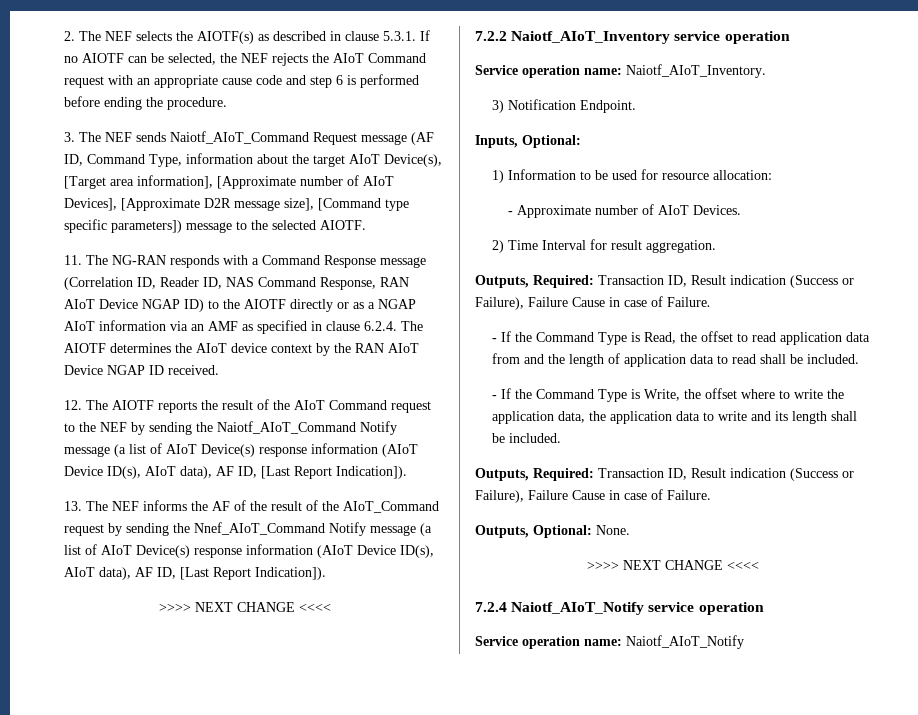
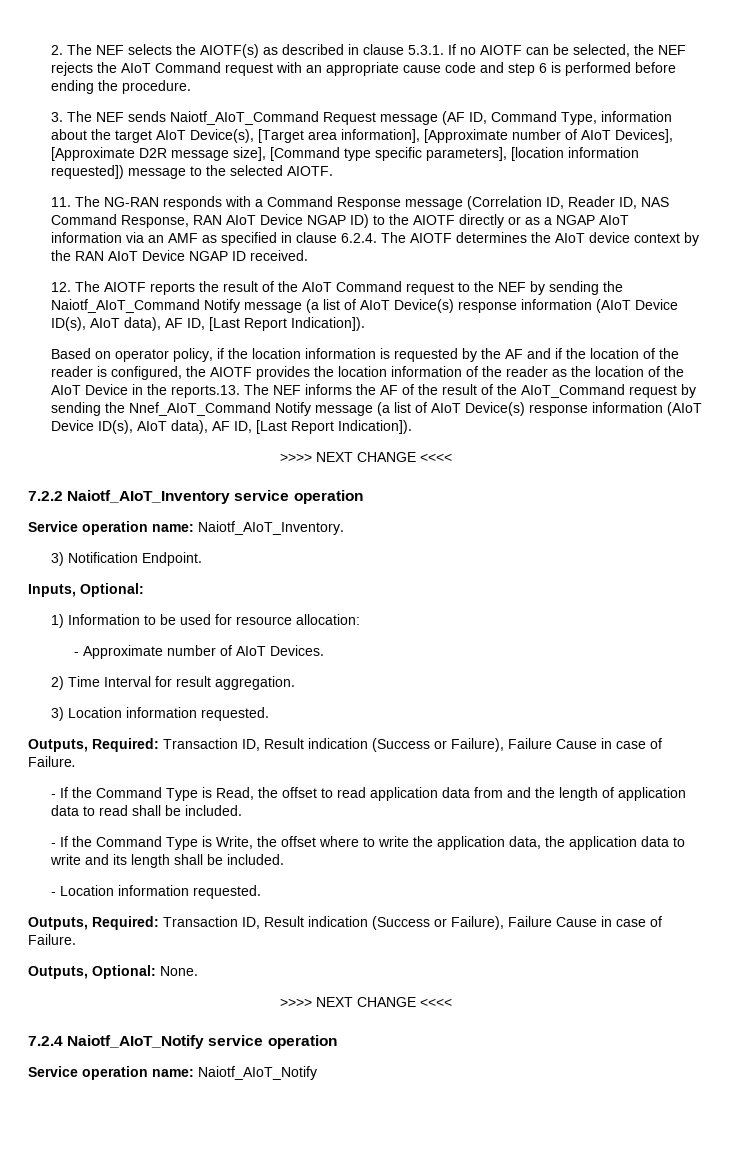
- 3. The NEF sends Naiotf_AIoT_Command Request message (AF ID, Command Type, information about the target AIoT Device(s), [Target area information], [Approximate number of AIoT Devices], [Approximate D2R message size], [Command type specific parameters]) message to the selected AIOTF.
+ 3. The NEF sends Naiotf_AIoT_Command Request message (AF ID, Command Type, information about the target AIoT Device(s), [Target area information], [Approximate number of AIoT Devices], [Approximate D2R message size], [Command type specific parameters], [location information requested]) message to the selected AIOTF.
- 13. The NEF informs the AF of the result of the AIoT_Command request by sending the Nnef_AIoT_Command Notify message (a list of AIoT Device(s) response information (AIoT Device ID(s), AIoT data), AF ID, [Last Report Indication]).
+ Based on operator policy, if the location information is requested by the AF and if the location of the reader is configured, the AIOTF provides the location information of the reader as the location of the AIoT Device in the reports.13. The NEF informs the AF of the result of the AIoT_Command request by sending the Nnef_AIoT_Command Notify message (a list of AIoT Device(s) response information (AIoT Device ID(s), AIoT data), AF ID, [Last Report Indication]).
+ 3) Location information requested.
+ - Location information requested.

